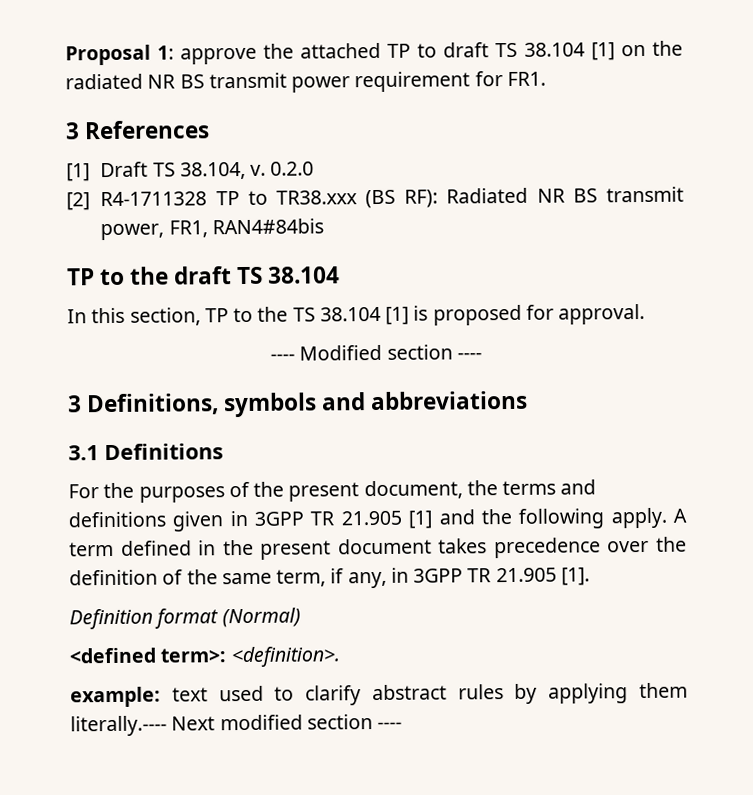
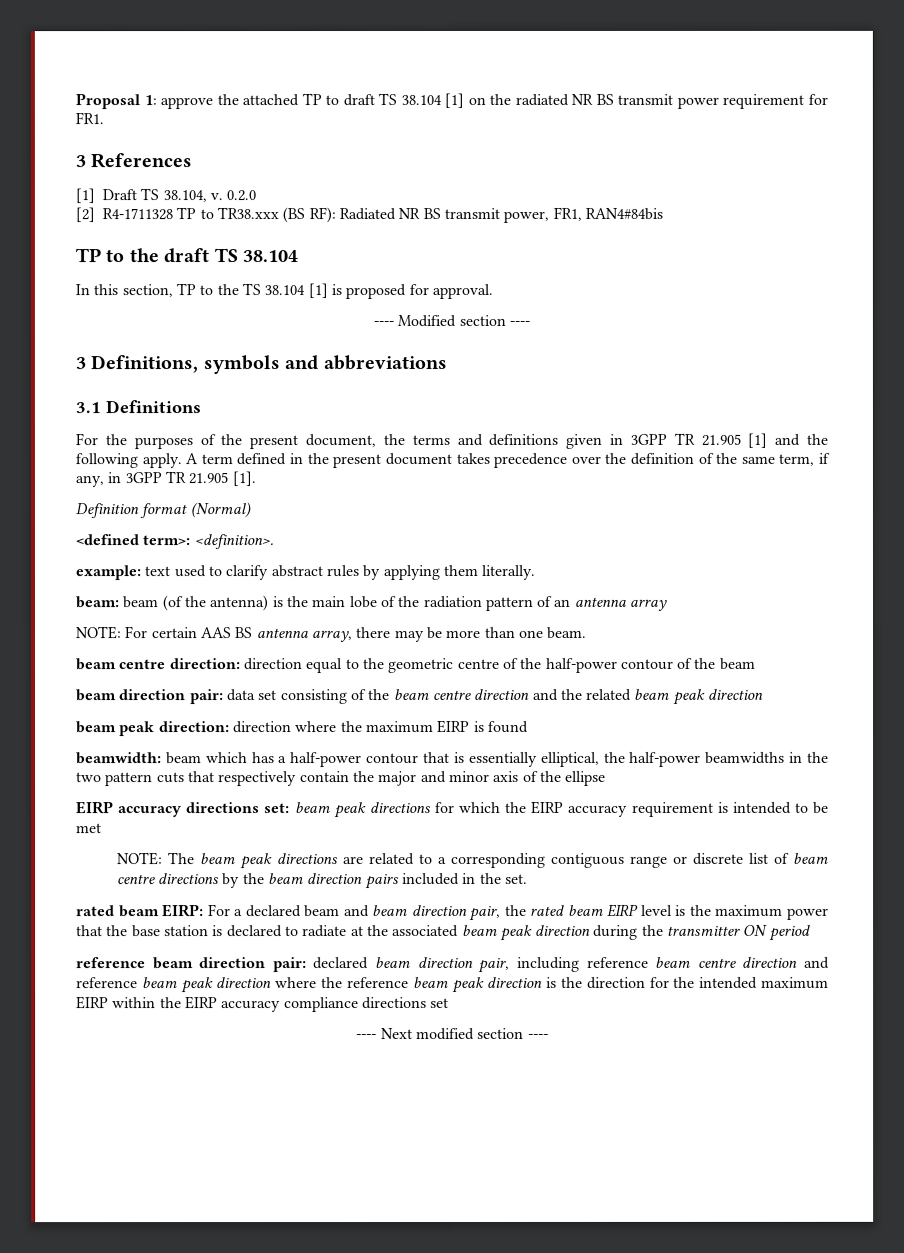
- example: text used to clarify abstract rules by applying them literally.---- Next modified section ----
+ example: text used to clarify abstract rules by applying them literally.
+ beam: beam (of the antenna) is the main lobe of the radiation pattern of an antenna array
+ NOTE: For certain AAS BS antenna array, there may be more than one beam.
+ beam centre direction: direction equal to the geometric centre of the half-power contour of the beam
+ beam direction pair: data set consisting of the beam centre direction and the related beam peak direction
+ beam peak direction: direction where the maximum EIRP is found
+ beamwidth: beam which has a half-power contour that is essentially elliptical, the half-power beamwidths in the two pattern cuts that respectively contain the major and minor axis of the ellipse
+ EIRP accuracy directions set: beam peak directions for which the EIRP accuracy requirement is intended to be met
+ NOTE: The beam peak directions are related to a corresponding contiguous range or discrete list of beam centre directions by the beam direction pairs included in the set.
+ rated beam EIRP: For a declared beam and beam direction pair, the rated beam EIRP level is the maximum power that the base station is declared to radiate at the associated beam peak direction during the transmitter ON period
+ reference beam direction pair: declared beam direction pair, including reference beam centre direction and reference beam peak direction where the reference beam peak direction is the direction for the intended maximum EIRP within the EIRP accuracy compliance directions set
+ ---- Next modified section ----

